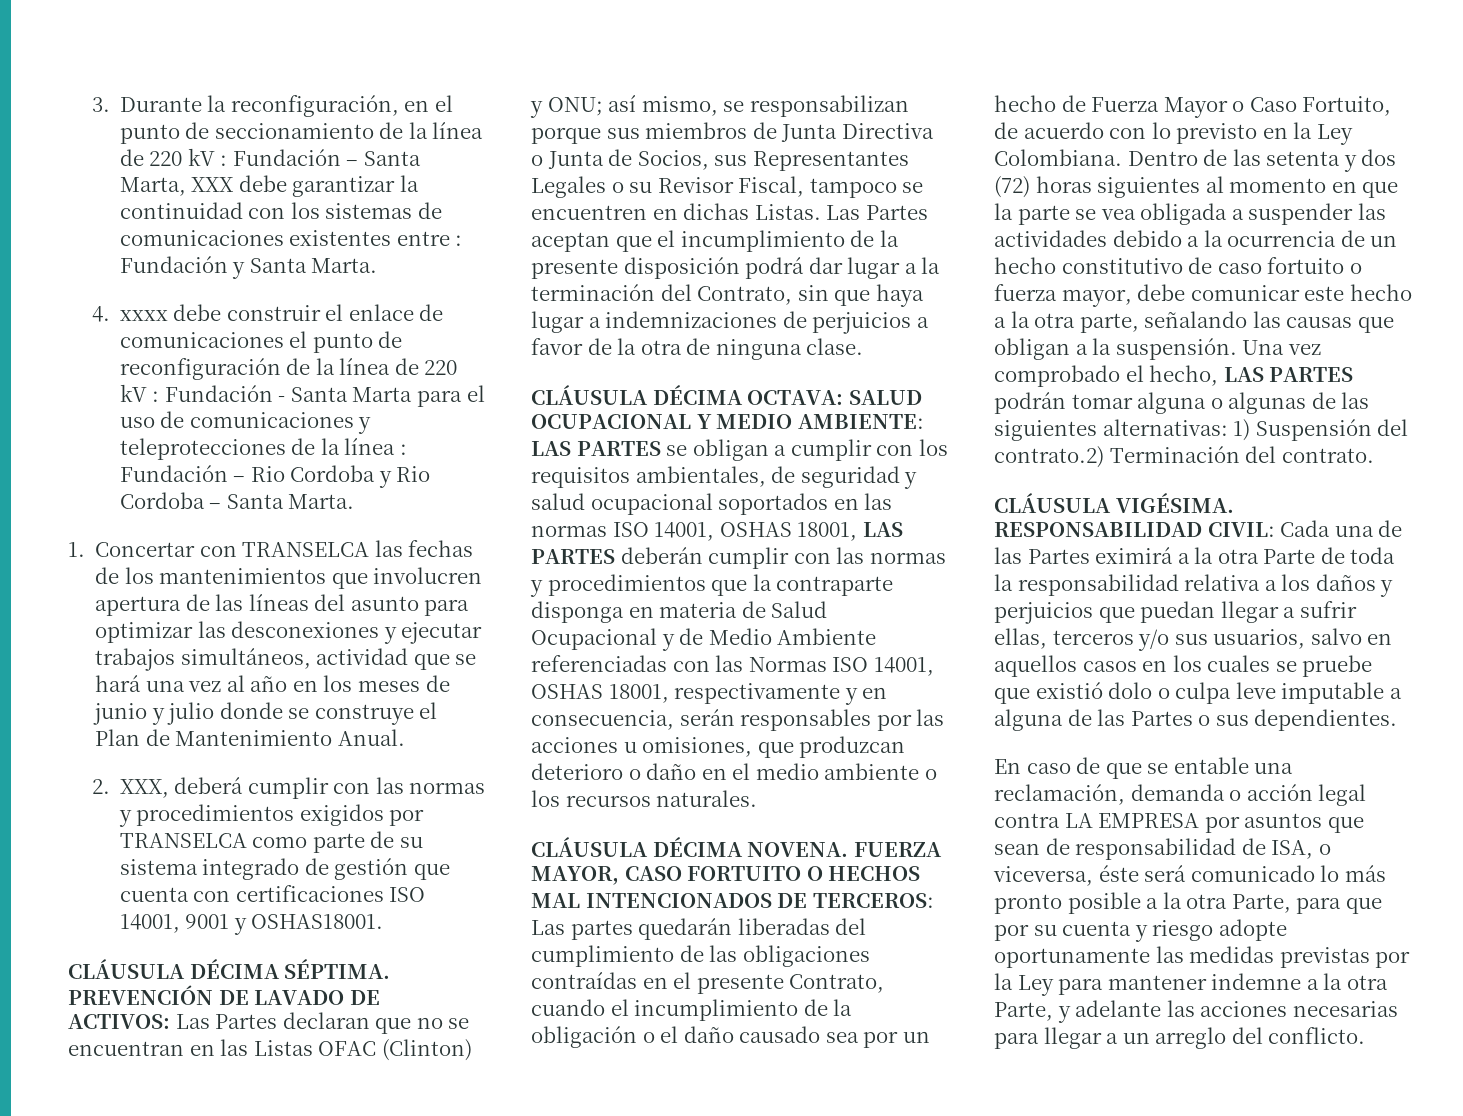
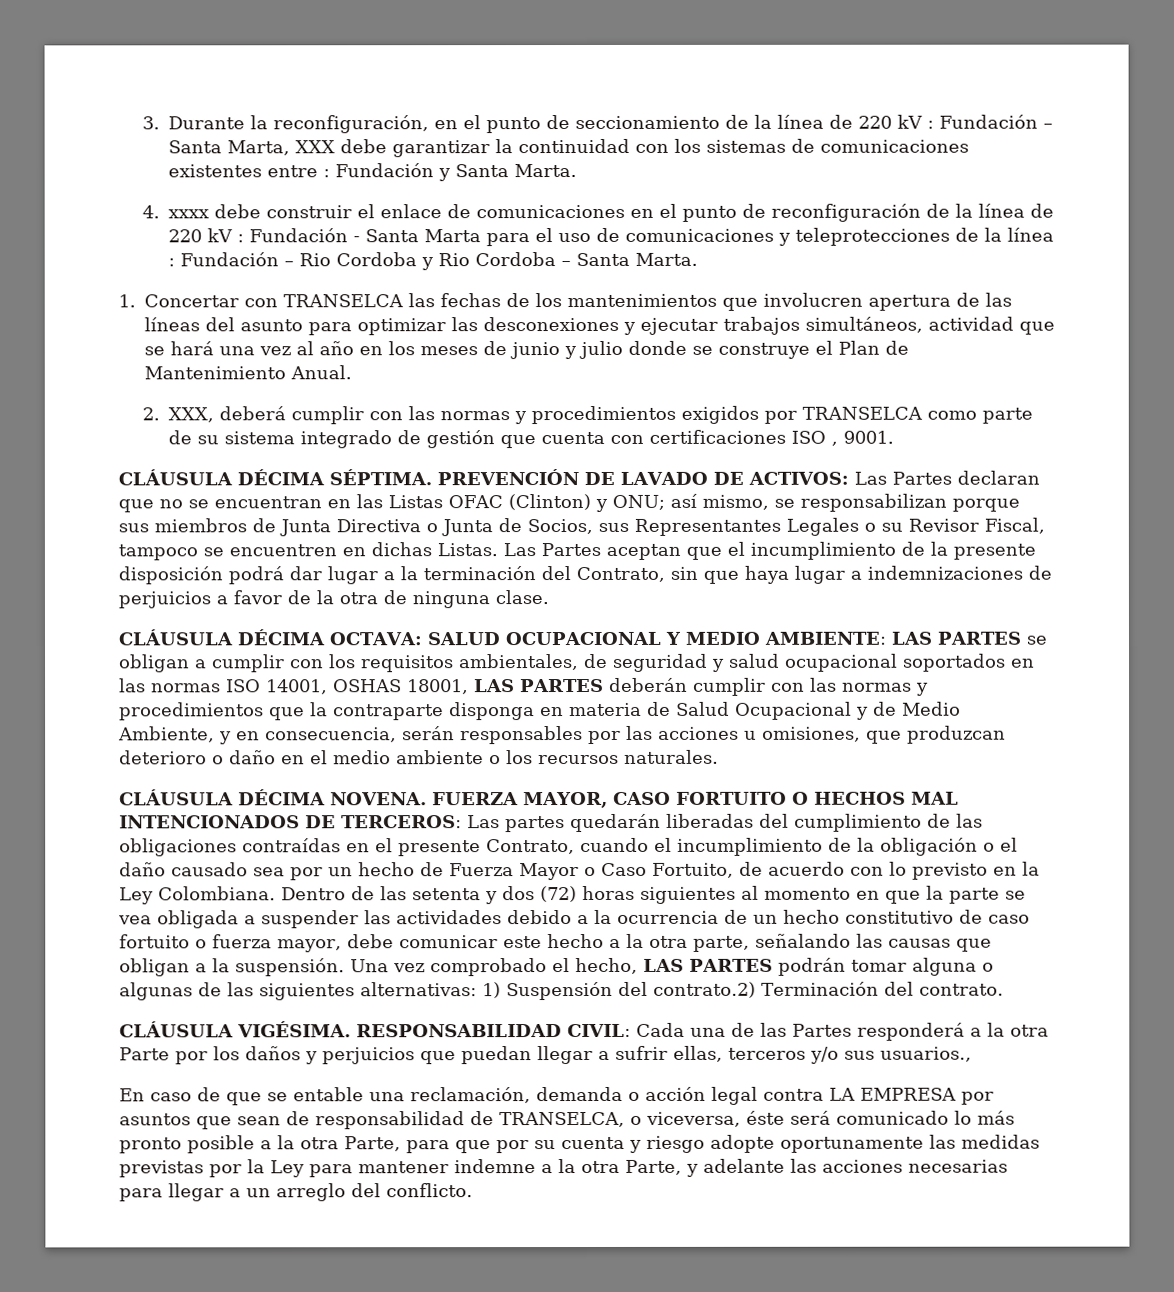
- 4. xxxx debe construir el enlace de comunicaciones el punto de reconfiguración de la línea de 220 kV : Fundación - Santa Marta para el uso de comunicaciones y teleprotecciones de la línea : Fundación – Rio Cordoba y Rio Cordoba – Santa Marta.
+ 4. xxxx debe construir el enlace de comunicaciones en el punto de reconfiguración de la línea de 220 kV : Fundación - Santa Marta para el uso de comunicaciones y teleprotecciones de la línea : Fundación – Rio Cordoba y Rio Cordoba – Santa Marta.
- 2. XXX, deberá cumplir con las normas y procedimientos exigidos por TRANSELCA como parte de su sistema integrado de gestión que cuenta con certificaciones ISO 14001, 9001 y OSHAS18001.
+ 2. XXX, deberá cumplir con las normas y procedimientos exigidos por TRANSELCA como parte de su sistema integrado de gestión que cuenta con certificaciones ISO , 9001.
- LAS PARTES se obligan a cumplir con los requisitos ambientales, de seguridad y salud ocupacional soportados en las normas ISO 14001, OSHAS 18001, LAS PARTES deberán cumplir con las normas y procedimientos que la contraparte disponga en materia de Salud Ocupacional y de Medio Ambiente referenciadas con las Normas ISO 14001, OSHAS 18001, respectivamente y en consecuencia, serán responsables por las acciones u omisiones, que produzcan deterioro o daño en el medio ambiente o los recursos naturales.
+ LAS PARTES se obligan a cumplir con los requisitos ambientales, de seguridad y salud ocupacional soportados en las normas ISO 14001, OSHAS 18001, LAS PARTES deberán cumplir con las normas y procedimientos que la contraparte disponga en materia de Salud Ocupacional y de Medio Ambiente, y en consecuencia, serán responsables por las acciones u omisiones, que produzcan deterioro o daño en el medio ambiente o los recursos naturales.
- RESPONSABILIDAD CIVIL: Cada una de las Partes eximirá a la otra Parte de toda la responsabilidad relativa a los daños y perjuicios que puedan llegar a sufrir ellas, terceros y/o sus usuarios, salvo en aquellos casos en los cuales se pruebe que existió dolo o culpa leve imputable a alguna de las Partes o sus dependientes.
+ RESPONSABILIDAD CIVIL: Cada una de las Partes responderá a la otra Parte por los daños y perjuicios que puedan llegar a sufrir ellas, terceros y/o sus usuarios.,
- En caso de que se entable una reclamación, demanda o acción legal contra LA EMPRESA por asuntos que sean de responsabilidad de ISA, o viceversa, éste será comunicado lo más pronto posible a la otra Parte, para que por su cuenta y riesgo adopte oportunamente las medidas previstas por la Ley para mantener indemne a la otra Parte, y adelante las acciones necesarias para llegar a un arreglo del conflicto.
+ En caso de que se entable una reclamación, demanda o acción legal contra LA EMPRESA por asuntos que sean de responsabilidad de TRANSELCA, o viceversa, éste será comunicado lo más pronto posible a la otra Parte, para que por su cuenta y riesgo adopte oportunamente las medidas previstas por la Ley para mantener indemne a la otra Parte, y adelante las acciones necesarias para llegar a un arreglo del conflicto.

